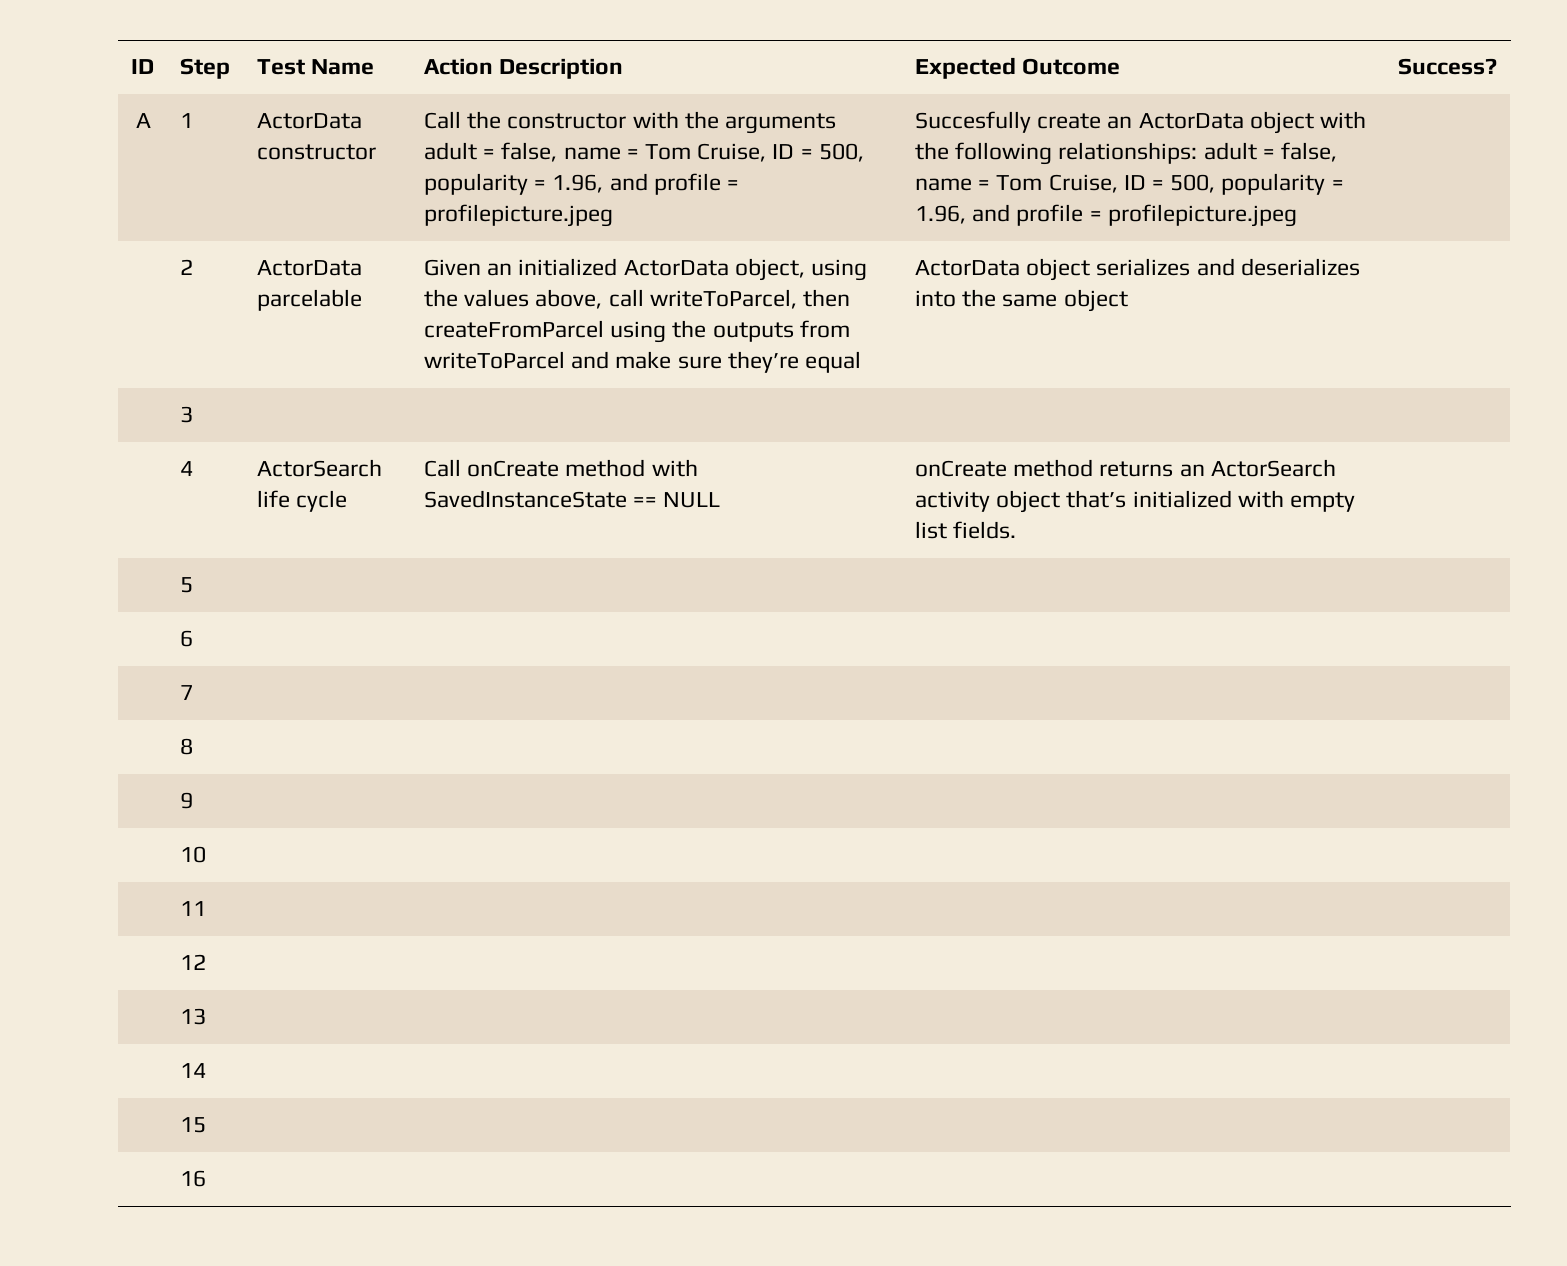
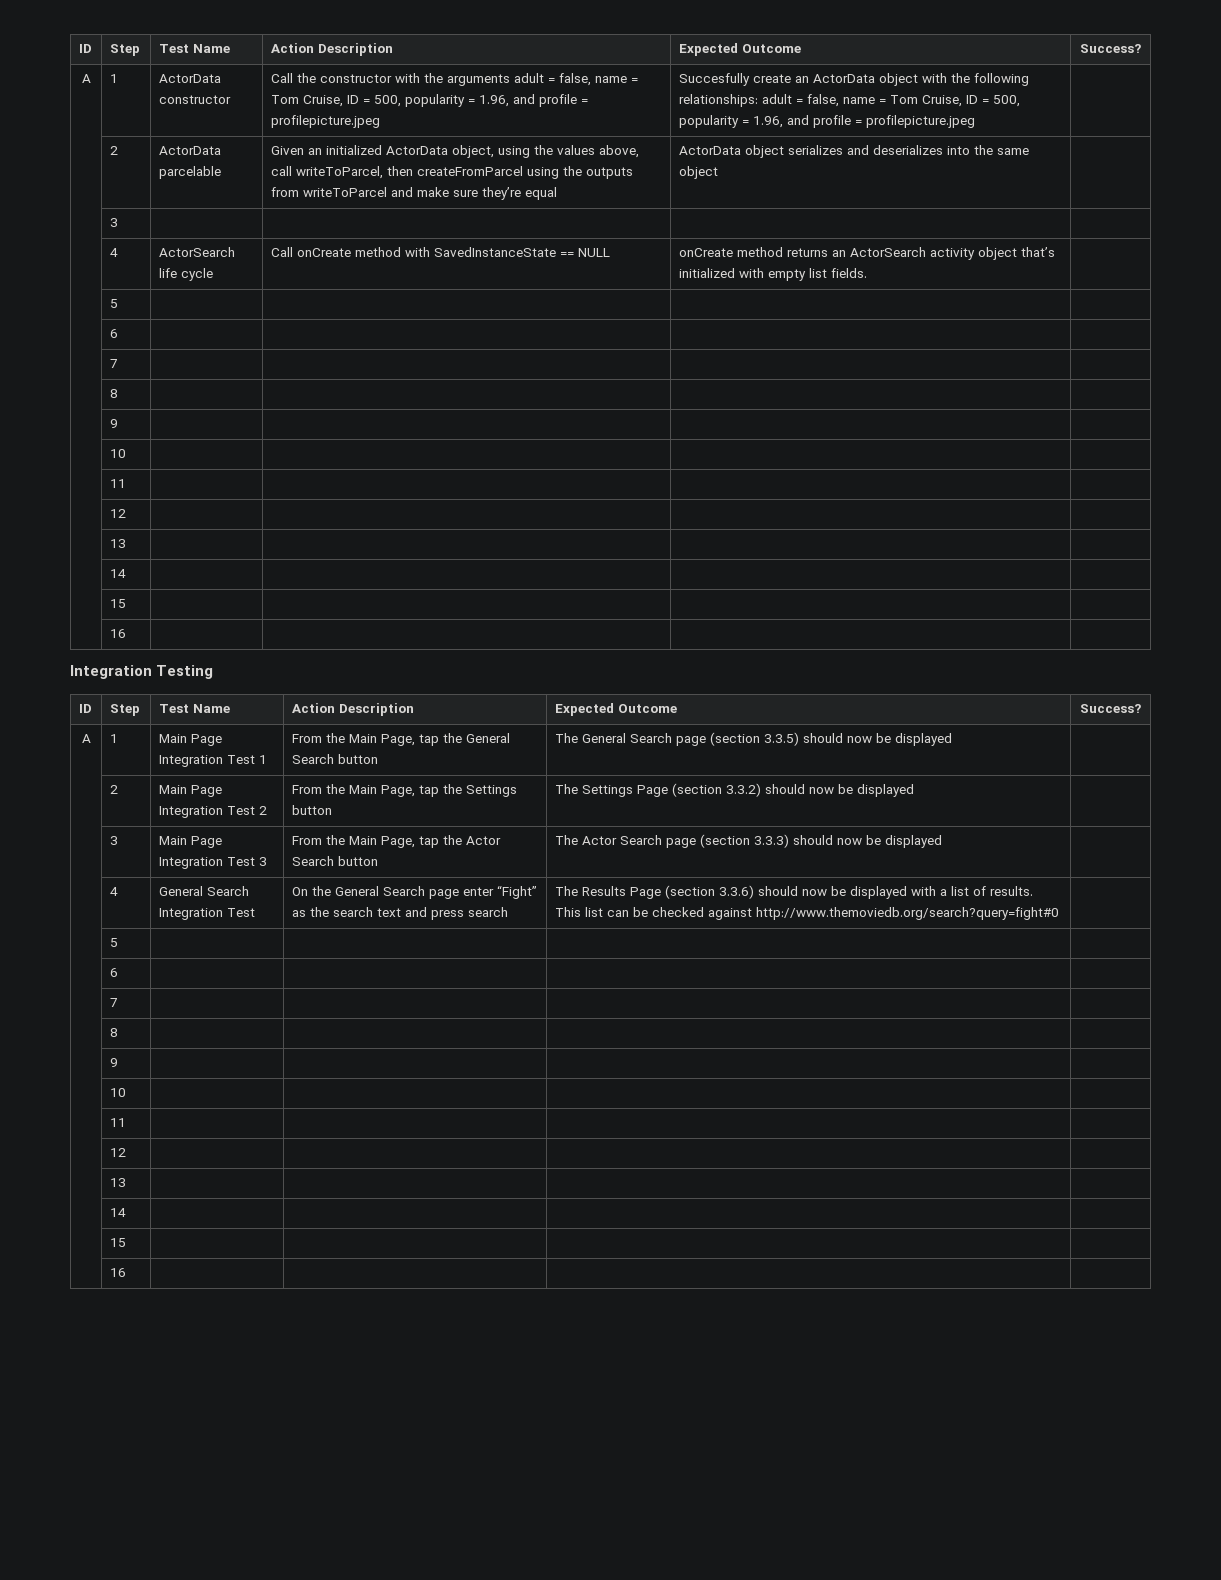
+ Integration Testing
+ ID | Step | Test Name | Action Description | Expected Outcome | Success?
+ A | 1 | Main Page Integration Test 1 | From the Main Page, tap the General Search button | The General Search page (section 3.3.5) should now be displayed |
+ | 2 | Main Page Integration Test 2 | From the Main Page, tap the Settings button | The Settings Page (section 3.3.2) should now be displayed |
+ | 3 | Main Page Integration Test 3 | From the Main Page, tap the Actor Search button | The Actor Search page (section 3.3.3) should now be displayed |
+ | 4 | General Search Integration Test | On the General Search page enter “Fight” as the search text and press search | The Results Page (section 3.3.6) should now be displayed with a list of results. This list can be checked against http://www.themoviedb.org/search?query=fight#0 |
+ | 5 | | | |
+ | 6 | | | |
+ | 7 | | | |
+ | 8 | | | |
+ | 9 | | | |
+ | 10 | | | |
+ | 11 | | | |
+ | 12 | | | |
+ | 13 | | | |
+ | 14 | | | |
+ | 15 | | | |
+ | 16 | | | |

